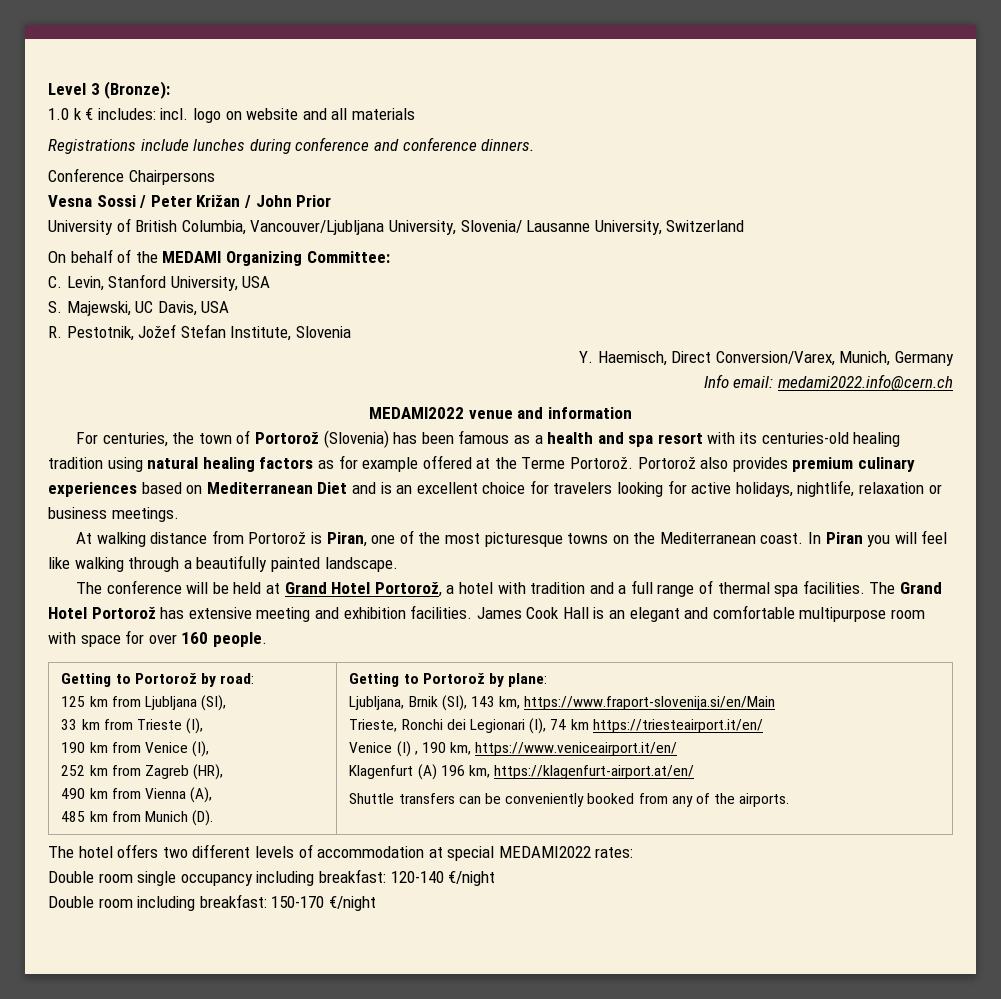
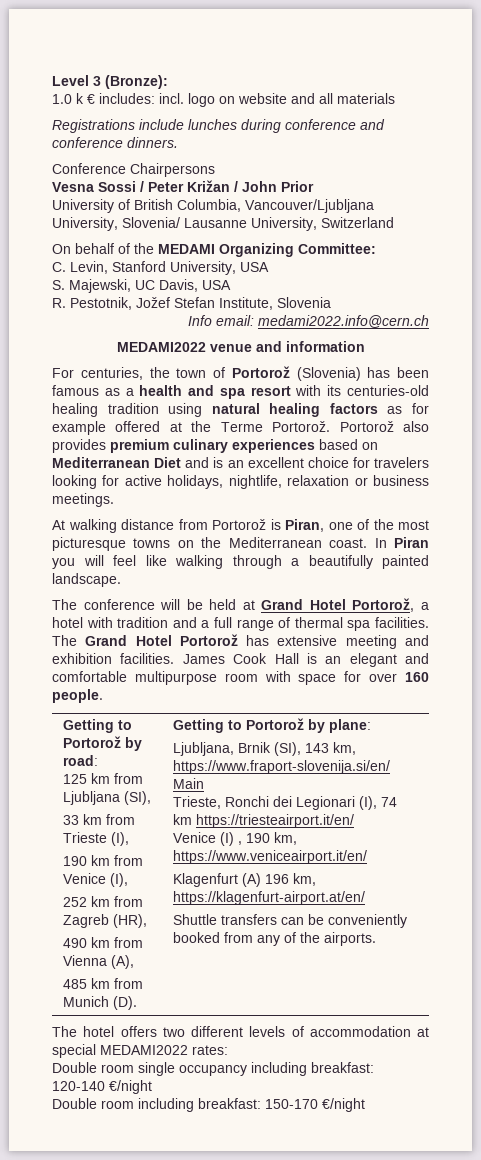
- Y. Haemisch, Direct Conversion/Varex, Munich, Germany

